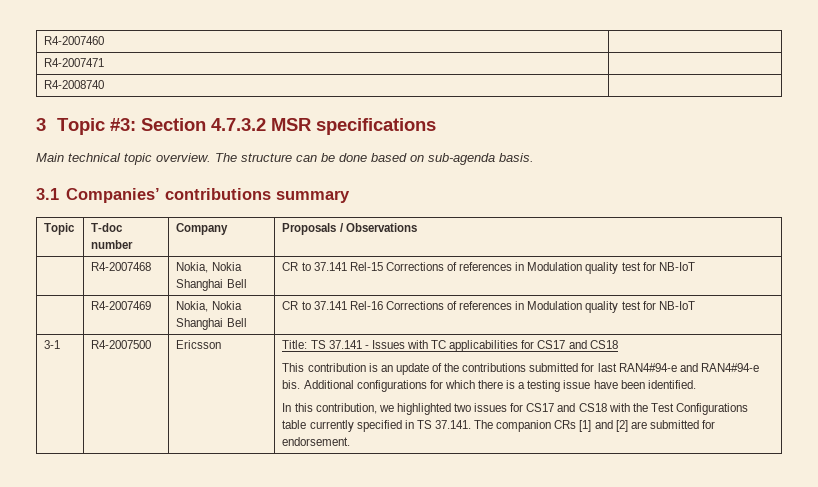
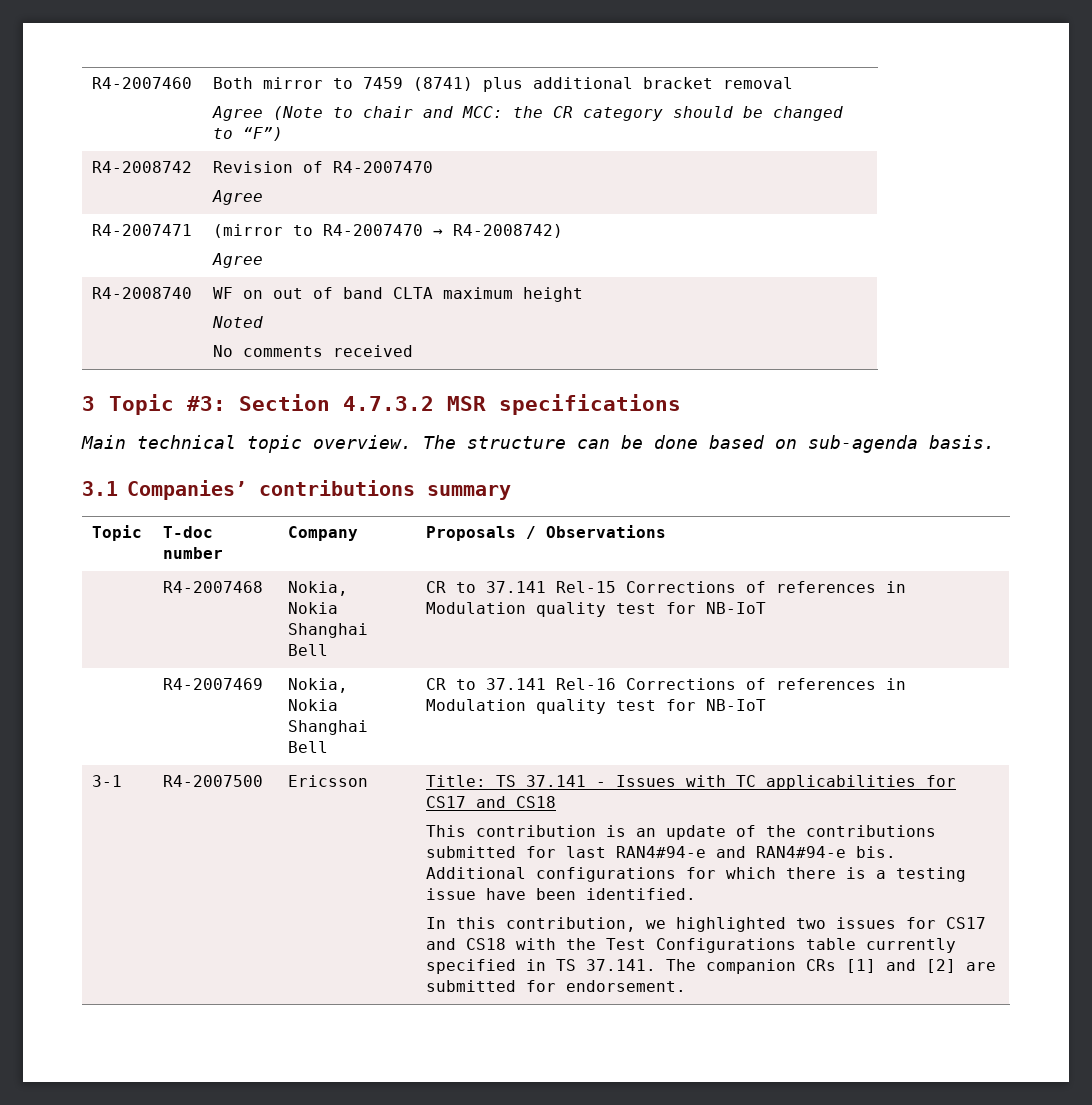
- R4-2007460 |
- R4-2007471 |
- R4-2008740 |
+ R4-2007460 | Both mirror to 7459 (8741) plus additional bracket removal
+ Agree (Note to chair and MCC: the CR category should be changed to “F”)
+ R4-2008742 | Revision of R4-2007470
+ Agree
+ R4-2007471 | (mirror to R4-2007470 → R4-2008742)
+ Agree
+ R4-2008740 | WF on out of band CLTA maximum height
+ Noted
+ No comments received

